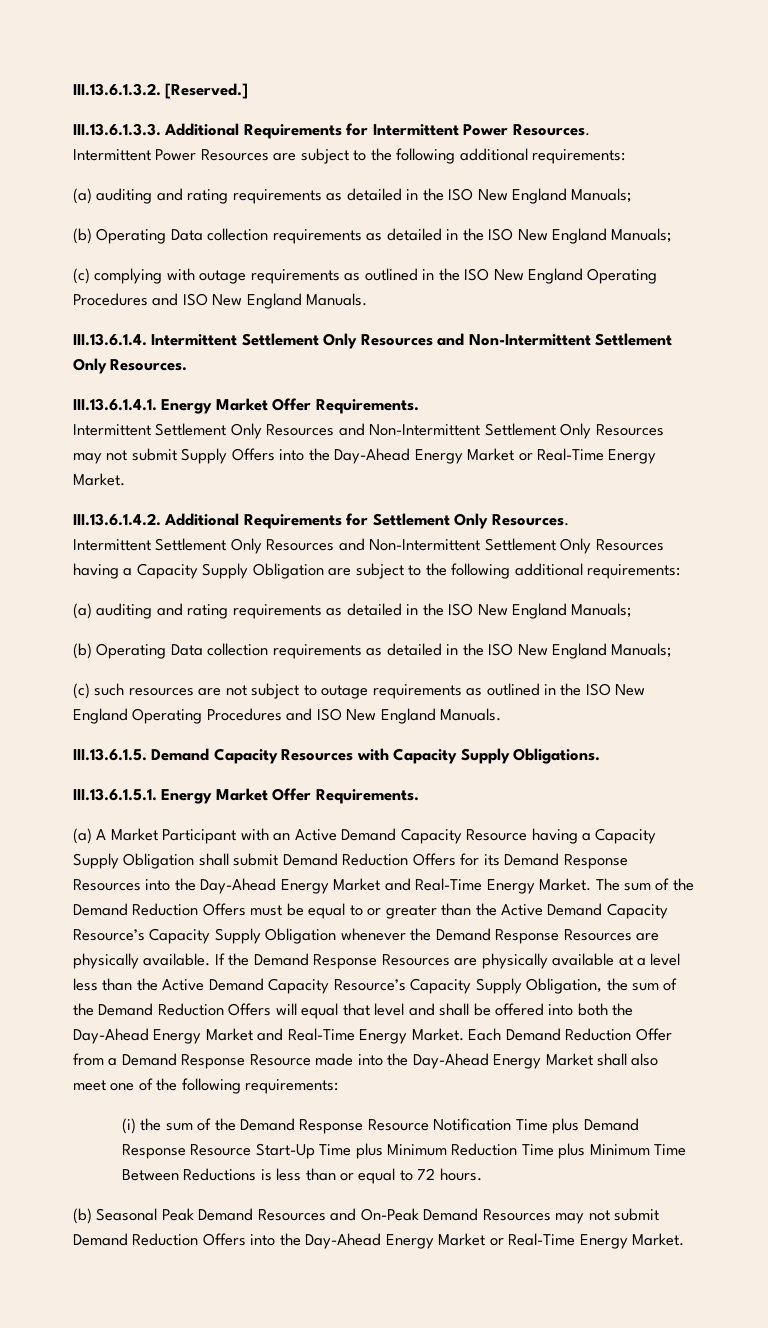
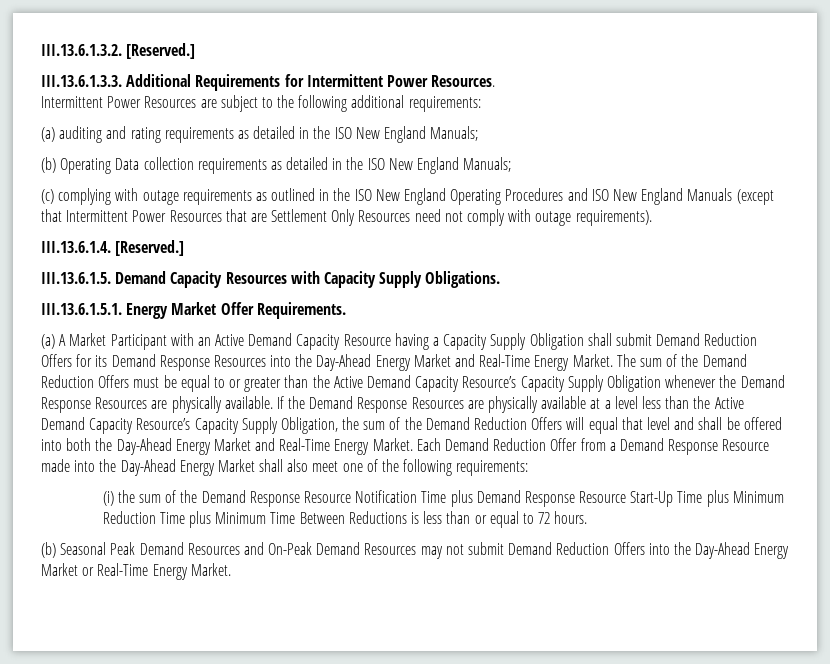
- (c) complying with outage requirements as outlined in the ISO New England Operating Procedures and ISO New England Manuals.
- III.13.6.1.4. Intermittent Settlement Only Resources and Non-Intermittent Settlement Only Resources.
- III.13.6.1.4.1. Energy Market Offer Requirements.
- Intermittent Settlement Only Resources and Non-Intermittent Settlement Only Resources may not submit Supply Offers into the Day-Ahead Energy Market or Real-Time Energy Market.
- III.13.6.1.4.2. Additional Requirements for Settlement Only Resources.
- Intermittent Settlement Only Resources and Non-Intermittent Settlement Only Resources having a Capacity Supply Obligation are subject to the following additional requirements:
- (a) auditing and rating requirements as detailed in the ISO New England Manuals;
- (b) Operating Data collection requirements as detailed in the ISO New England Manuals;
- (c) such resources are not subject to outage requirements as outlined in the ISO New England Operating Procedures and ISO New England Manuals.
+ (c) complying with outage requirements as outlined in the ISO New England Operating Procedures and ISO New England Manuals (except that Intermittent Power Resources that are Settlement Only Resources need not comply with outage requirements).
+ III.13.6.1.4. [Reserved.]

